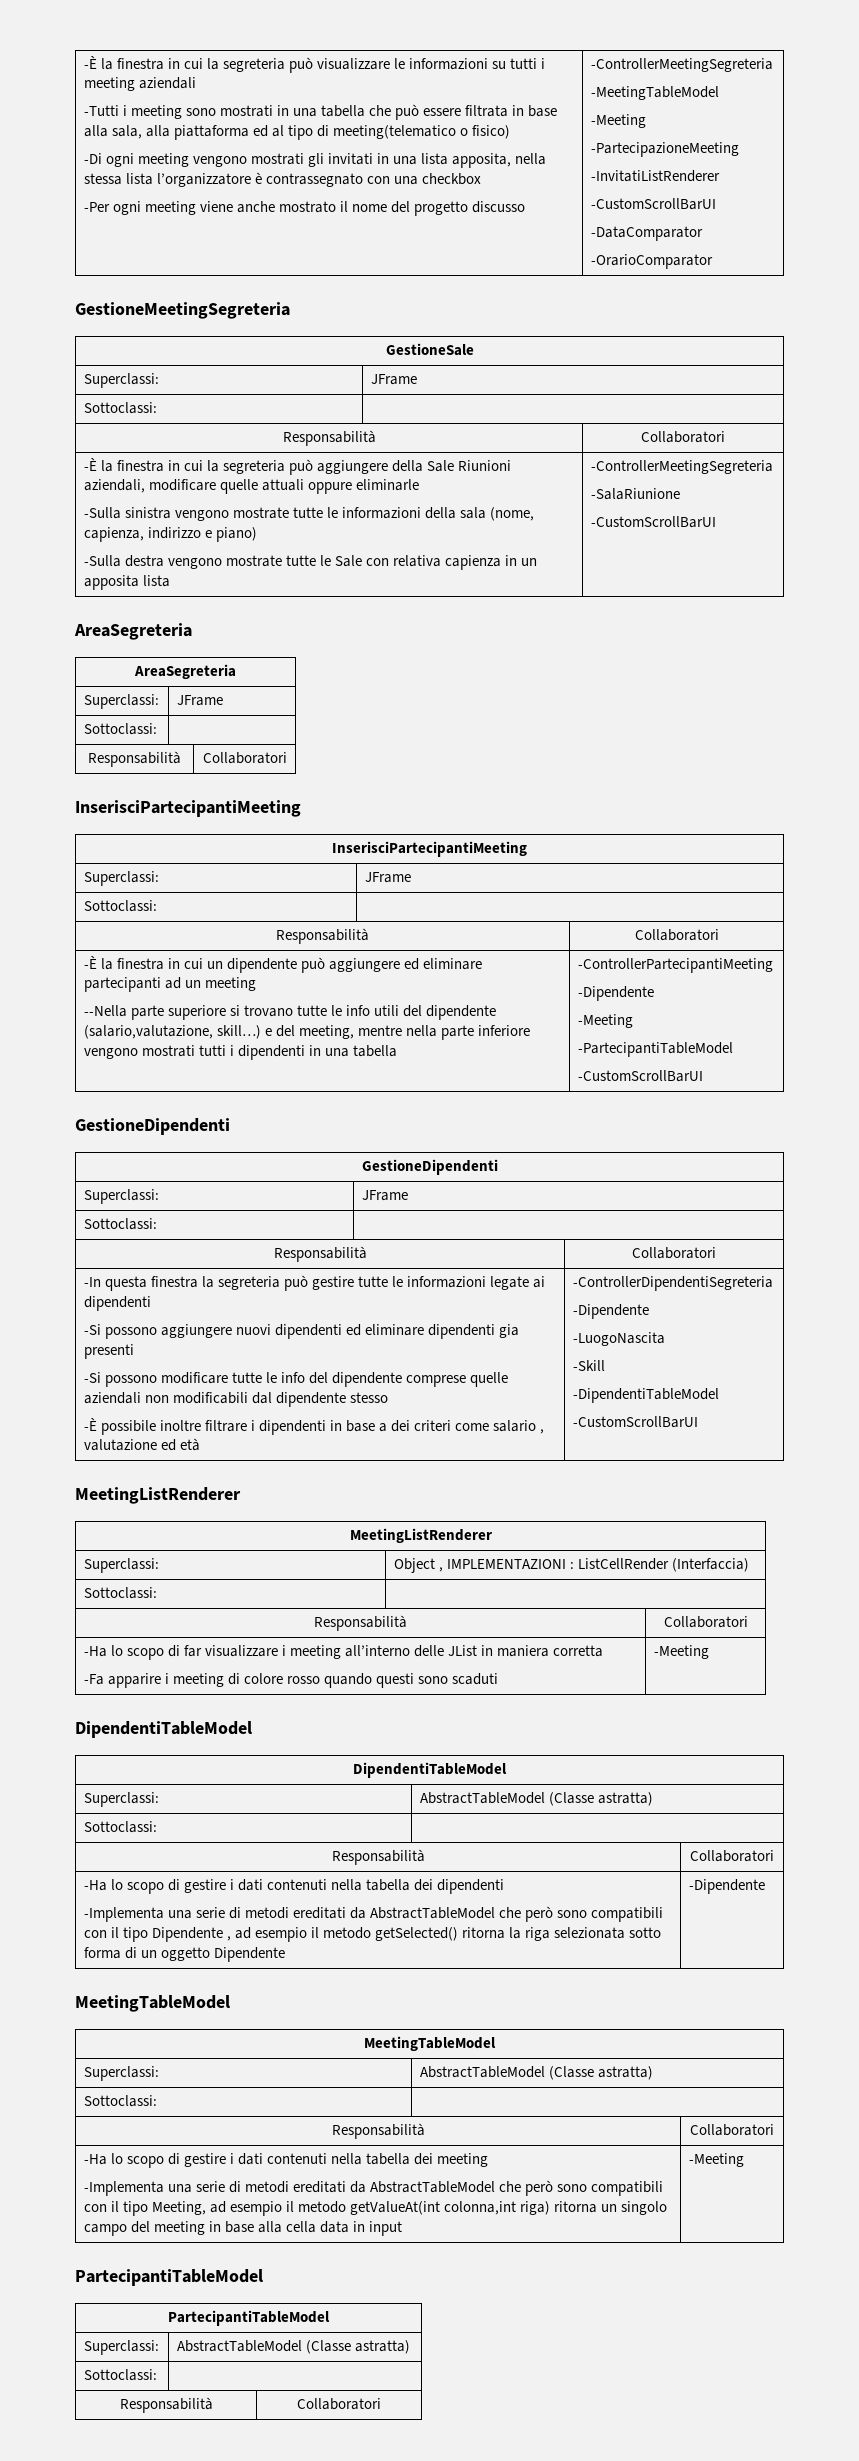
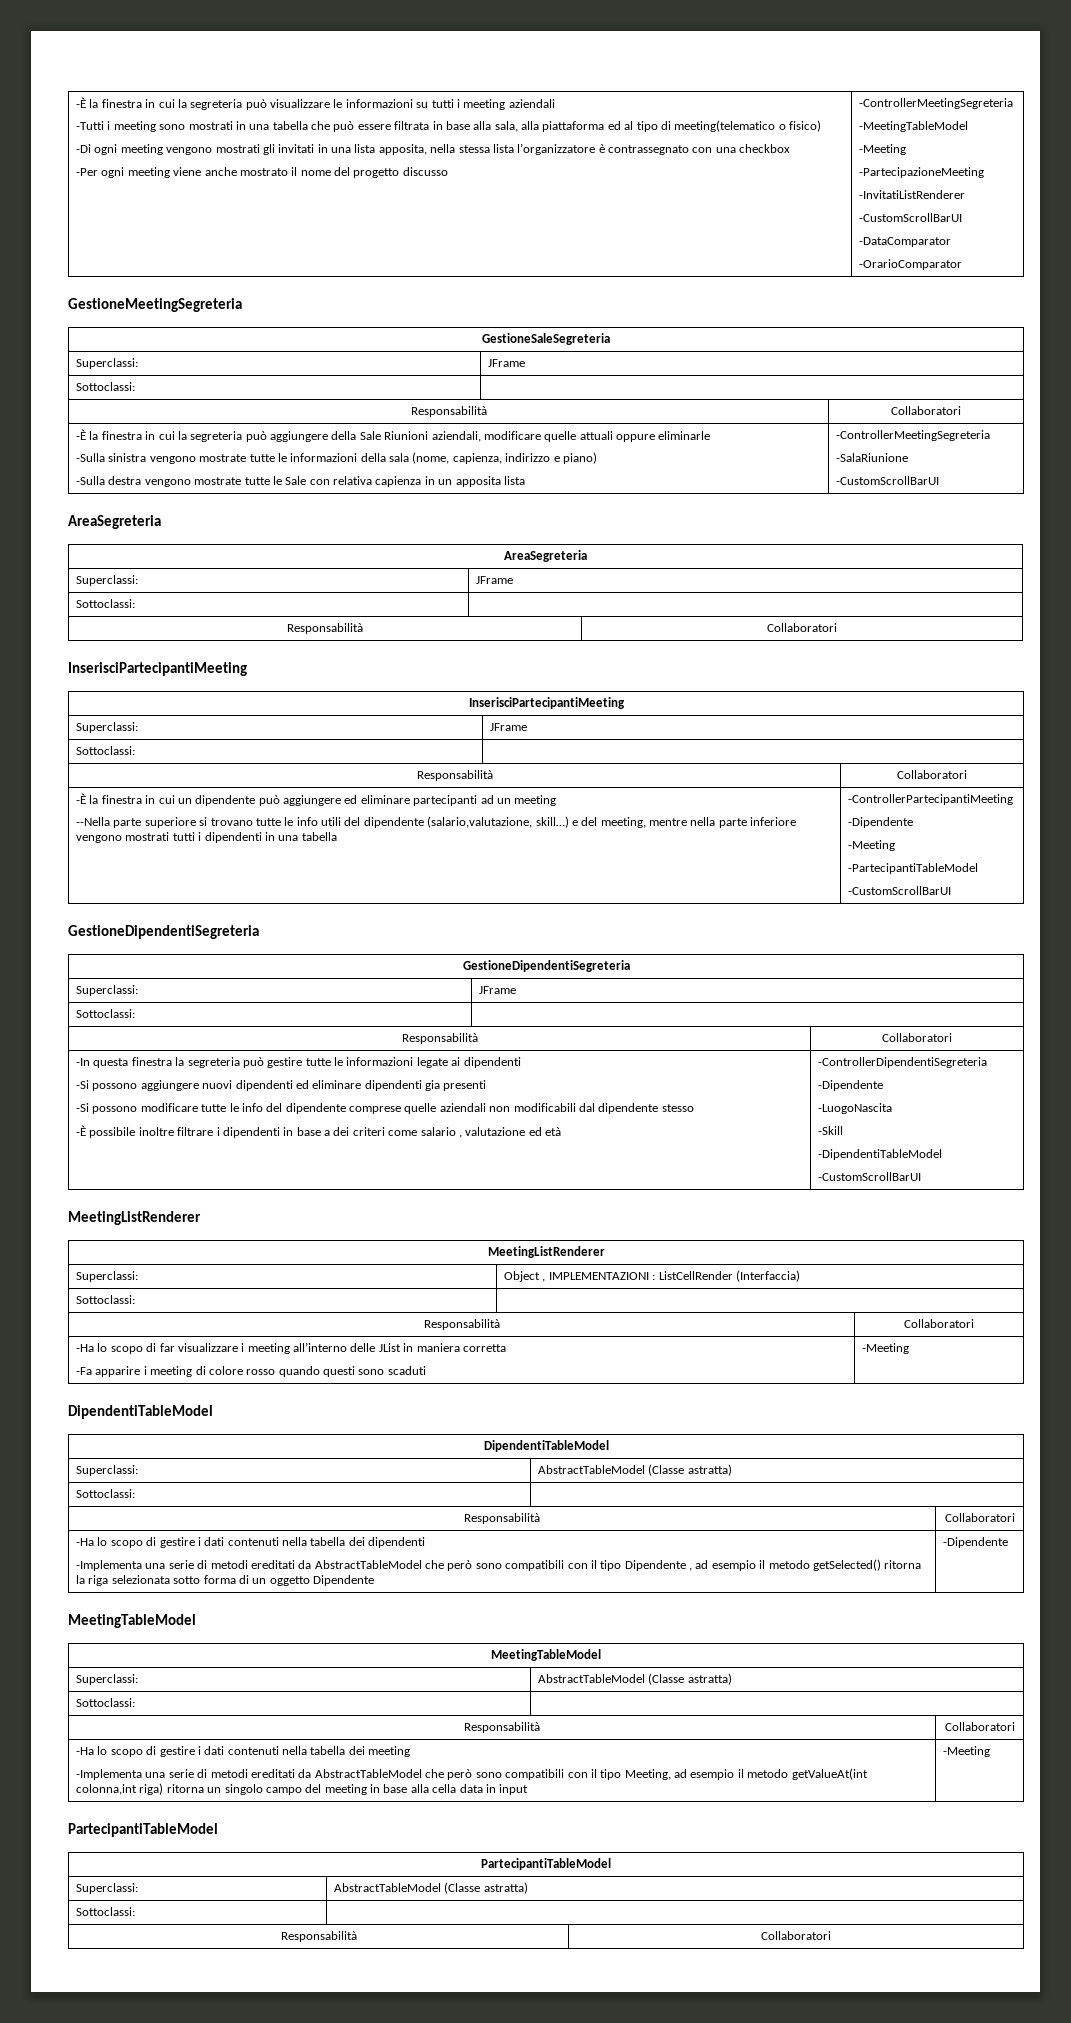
- GestioneSale
+ GestioneSaleSegreteria
  -PartecipantiTableModel
  -CustomScrollBarUI
- GestioneDipendenti
- GestioneDipendenti
+ GestioneDipendentiSegreteria
+ GestioneDipendentiSegreteria

